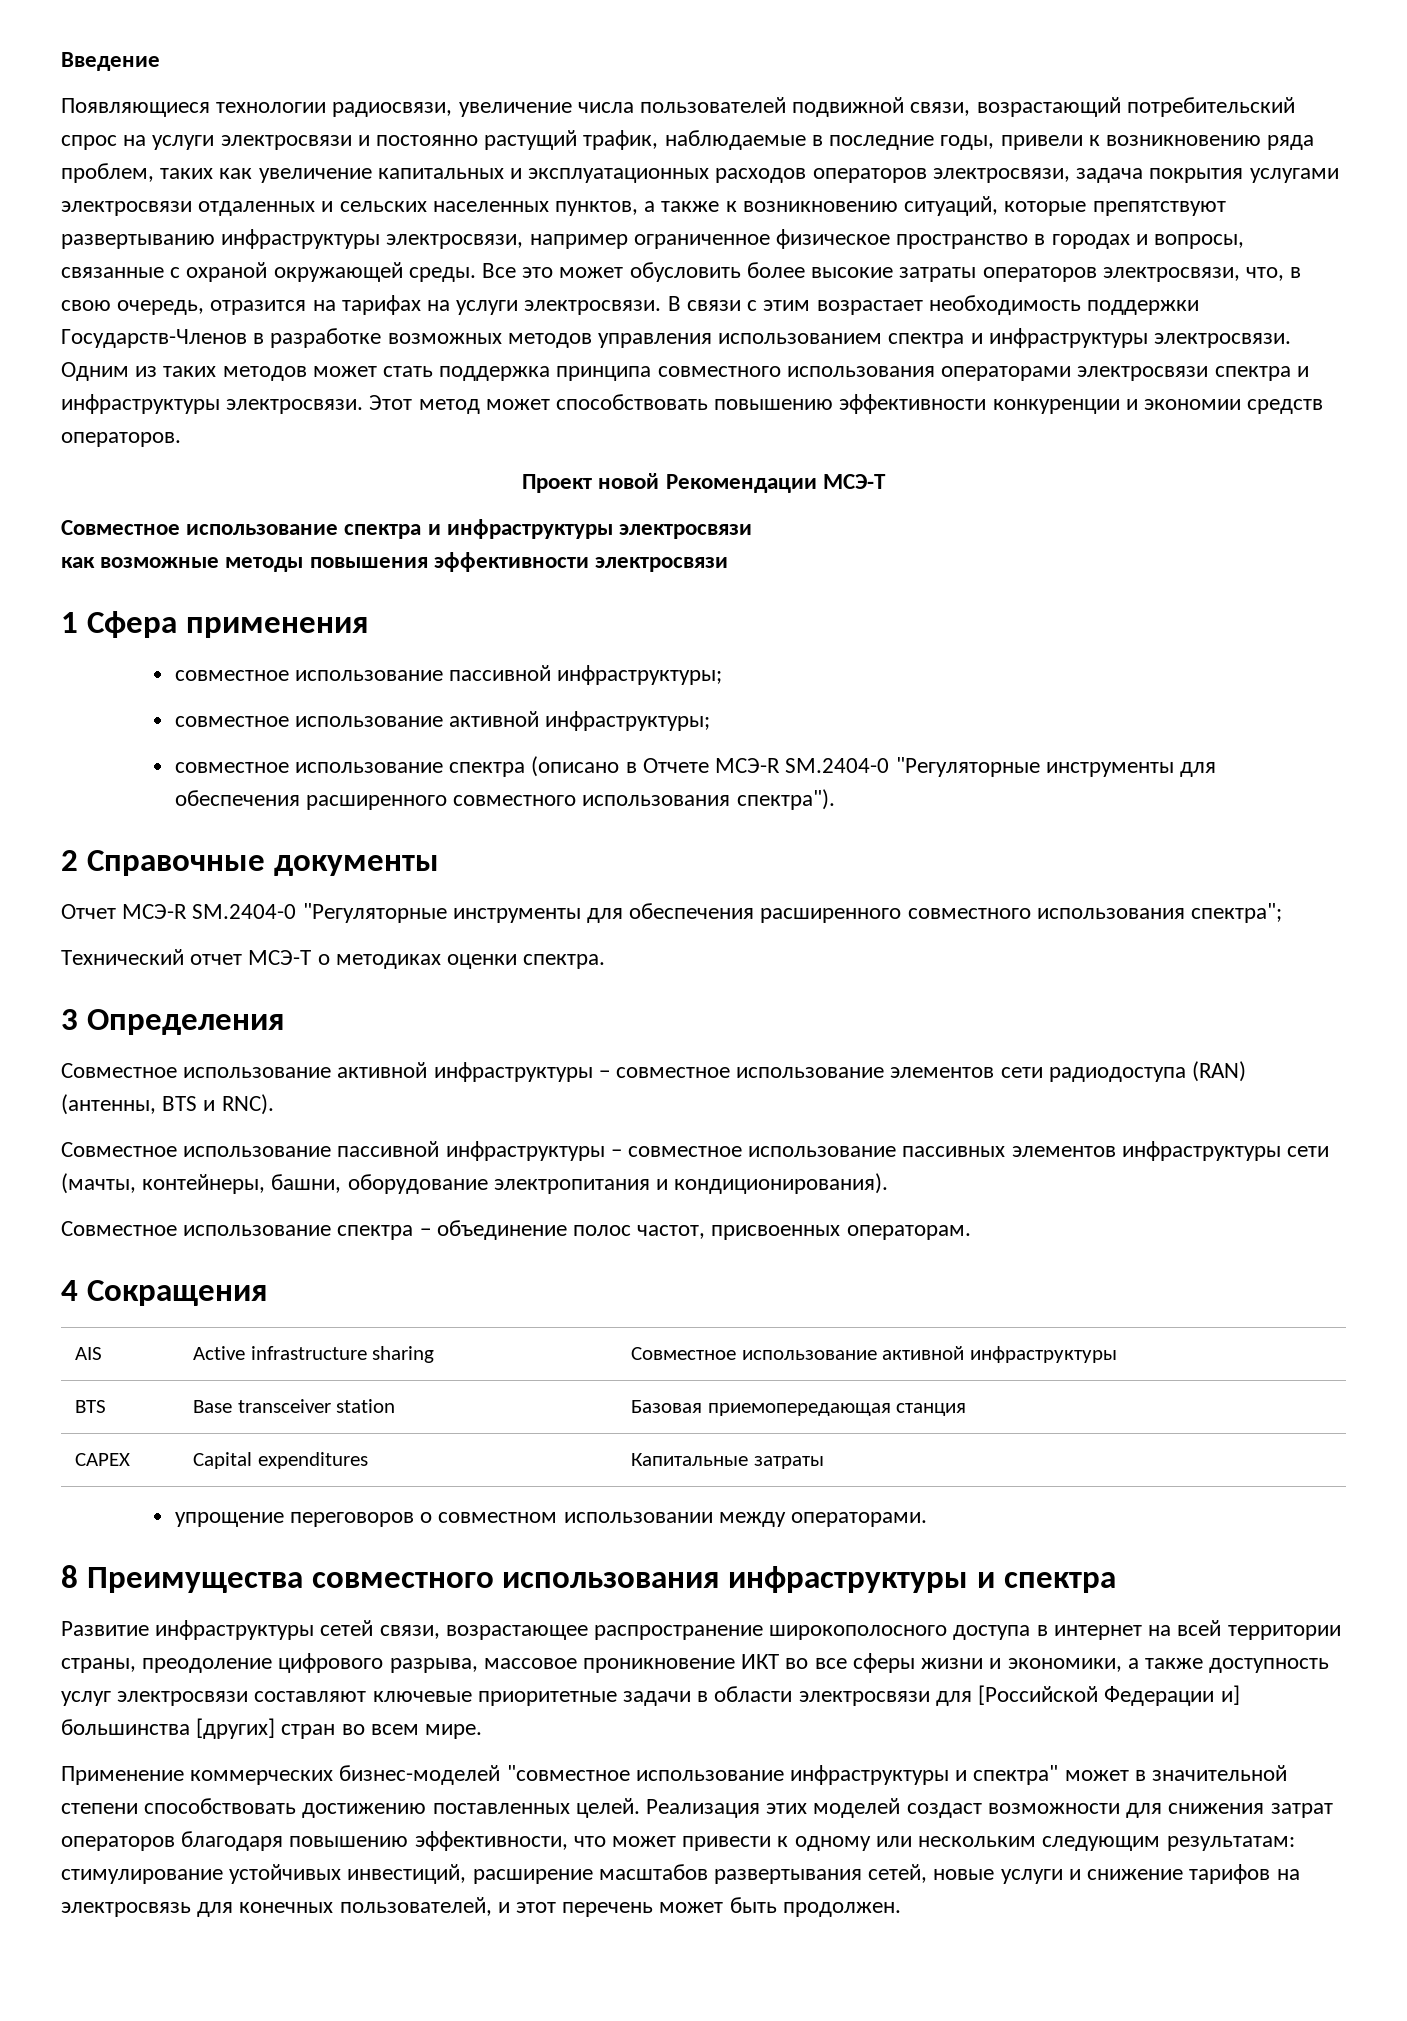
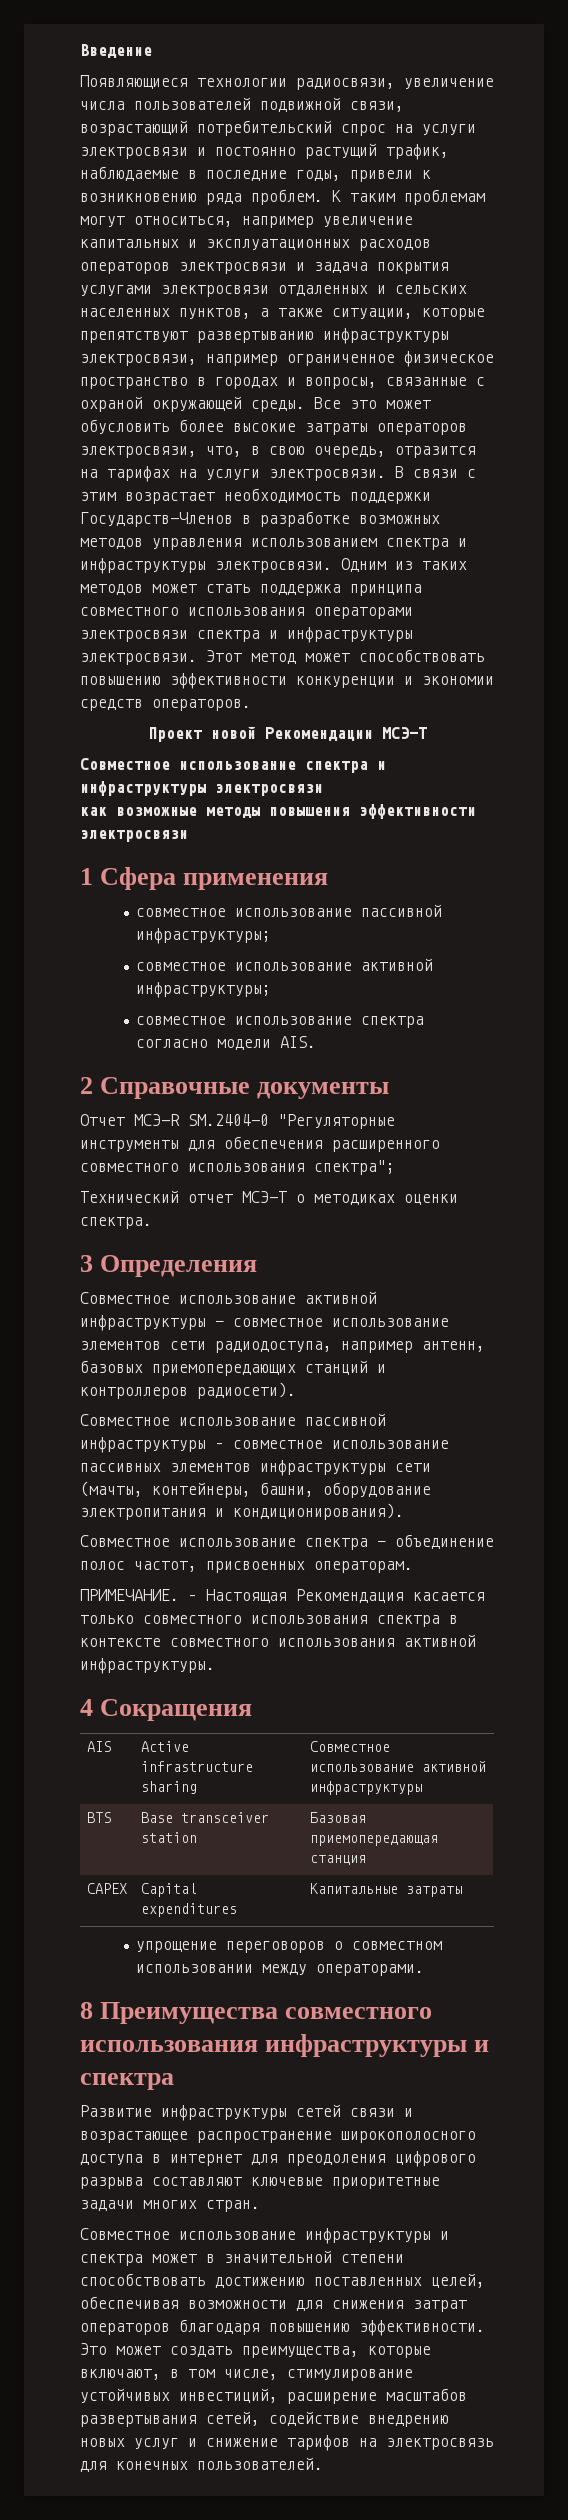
- Появляющиеся технологии радиосвязи, увеличение числа пользователей подвижной связи, возрастающий потребительский спрос на услуги электросвязи и постоянно растущий трафик, наблюдаемые в последние годы, привели к возникновению ряда проблем, таких как увеличение капитальных и эксплуатационных расходов операторов электросвязи, задача покрытия услугами электросвязи отдаленных и сельских населенных пунктов, а также к возникновению ситуаций, которые препятствуют развертыванию инфраструктуры электросвязи, например ограниченное физическое пространство в городах и вопросы, связанные с охраной окружающей среды.
+ Появляющиеся технологии радиосвязи, увеличение числа пользователей подвижной связи, возрастающий потребительский спрос на услуги электросвязи и постоянно растущий трафик, наблюдаемые в последние годы, привели к возникновению ряда проблем. К таким проблемам могут относиться, например увеличение капитальных и эксплуатационных расходов операторов электросвязи и задача покрытия услугами электросвязи отдаленных и сельских населенных пунктов, а также ситуации, которые препятствуют развертыванию инфраструктуры электросвязи, например ограниченное физическое пространство в городах и вопросы, связанные с охраной окружающей среды.
- совместное использование спектра (описано в Отчете МСЭ-R SM.2404-0 "Регуляторные инструменты для обеспечения расширенного совместного использования спектра").
+ совместное использование спектра согласно модели AIS.
- Совместное использование активной инфраструктуры − совместное использование элементов сети радиодоступа (RAN) (антенны, BTS и RNC).
+ Совместное использование активной инфраструктуры − совместное использование элементов сети радиодоступа, например антенн, базовых приемопередающих станций и контроллеров радиосети).
+ ПРИМЕЧАНИЕ. – Настоящая Рекомендация касается только совместного использования спектра в контексте совместного использования активной инфраструктуры.
- Развитие инфраструктуры сетей связи, возрастающее распространение широкополосного доступа в интернет на всей территории страны, преодоление цифрового разрыва, массовое проникновение ИКТ во все сферы жизни и экономики, а также доступность услуг электросвязи составляют ключевые приоритетные задачи в области электросвязи для [Российской Федерации и] большинства [других] стран во всем мире.
- Применение коммерческих бизнес-моделей "совместное использование инфраструктуры и спектра" может в значительной степени способствовать достижению поставленных целей. Реализация этих моделей создаст возможности для снижения затрат операторов благодаря повышению эффективности, что может привести к одному или нескольким следующим результатам: стимулирование устойчивых инвестиций, расширение масштабов развертывания сетей, новые услуги и снижение тарифов на электросвязь для конечных пользователей, и этот перечень может быть продолжен.
+ Развитие инфраструктуры сетей связи и возрастающее распространение широкополосного доступа в интернет для преодоления цифрового разрыва составляют ключевые приоритетные задачи многих стран.
+ Совместное использование инфраструктуры и спектра может в значительной степени способствовать достижению поставленных целей, обеспечивая возможности для снижения затрат операторов благодаря повышению эффективности. Это может создать преимущества, которые включают, в том числе, стимулирование устойчивых инвестиций, расширение масштабов развертывания сетей, содействие внедрению новых услуг и снижение тарифов на электросвязь для конечных пользователей.

